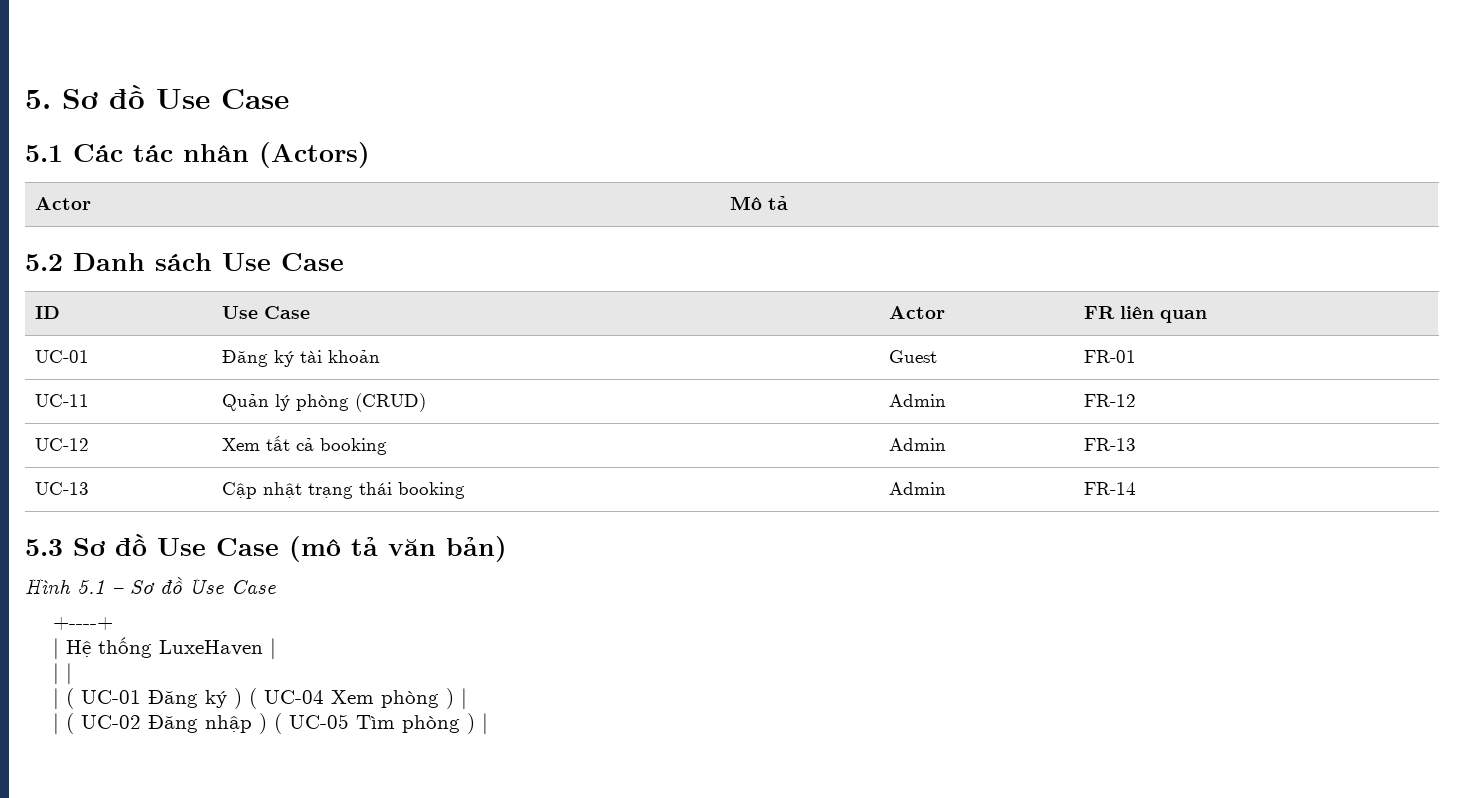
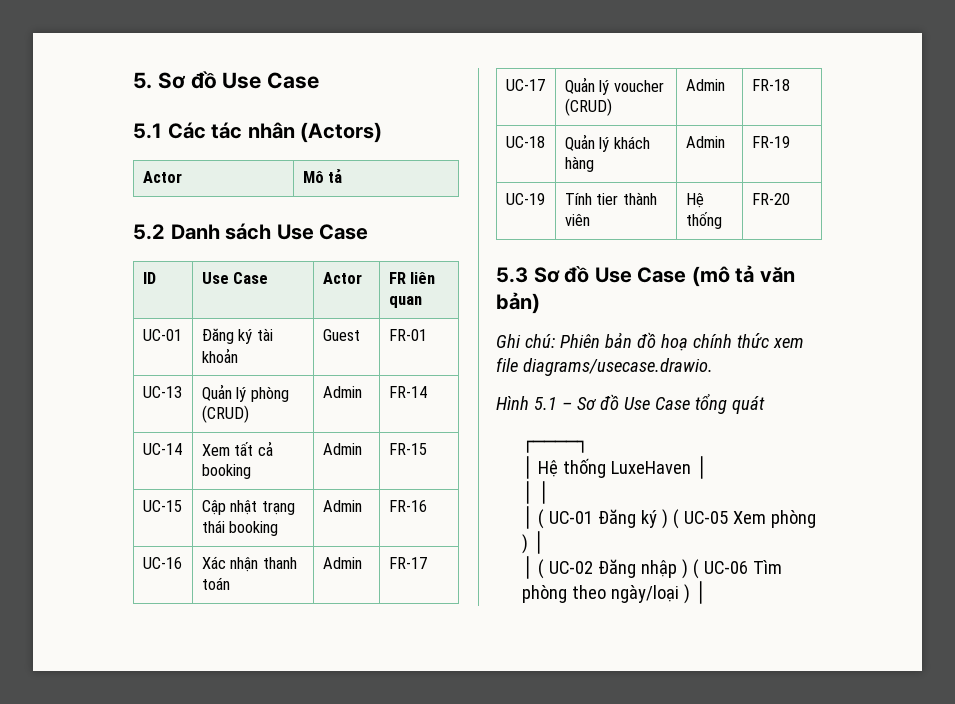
- UC-11 | Quản lý phòng (CRUD) | Admin | FR-12
- UC-12 | Xem tất cả booking | Admin | FR-13
- UC-13 | Cập nhật trạng thái booking | Admin | FR-14
+ UC-13 | Quản lý phòng (CRUD) | Admin | FR-14
+ UC-14 | Xem tất cả booking | Admin | FR-15
+ UC-15 | Cập nhật trạng thái booking | Admin | FR-16
+ UC-16 | Xác nhận thanh toán | Admin | FR-17
+ UC-17 | Quản lý voucher (CRUD) | Admin | FR-18
+ UC-18 | Quản lý khách hàng | Admin | FR-19
+ UC-19 | Tính tier thành viên | Hệ thống | FR-20
+ Ghi chú: Phiên bản đồ hoạ chính thức xem file diagrams/usecase.drawio.
- Hình 5.1 – Sơ đồ Use Case
- +----+
- | Hệ thống LuxeHaven |
- | |
- | ( UC-01 Đăng ký ) ( UC-04 Xem phòng ) |
- | ( UC-02 Đăng nhập ) ( UC-05 Tìm phòng ) |
+ Hình 5.1 – Sơ đồ Use Case tổng quát
+ ┌────┐
+ │ Hệ thống LuxeHaven │
+ │ │
+ │ ( UC-01 Đăng ký ) ( UC-05 Xem phòng ) │
+ │ ( UC-02 Đăng nhập ) ( UC-06 Tìm phòng theo ngày/loại ) │

